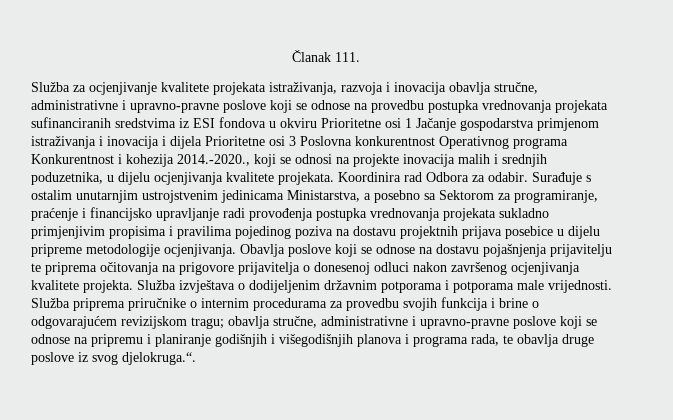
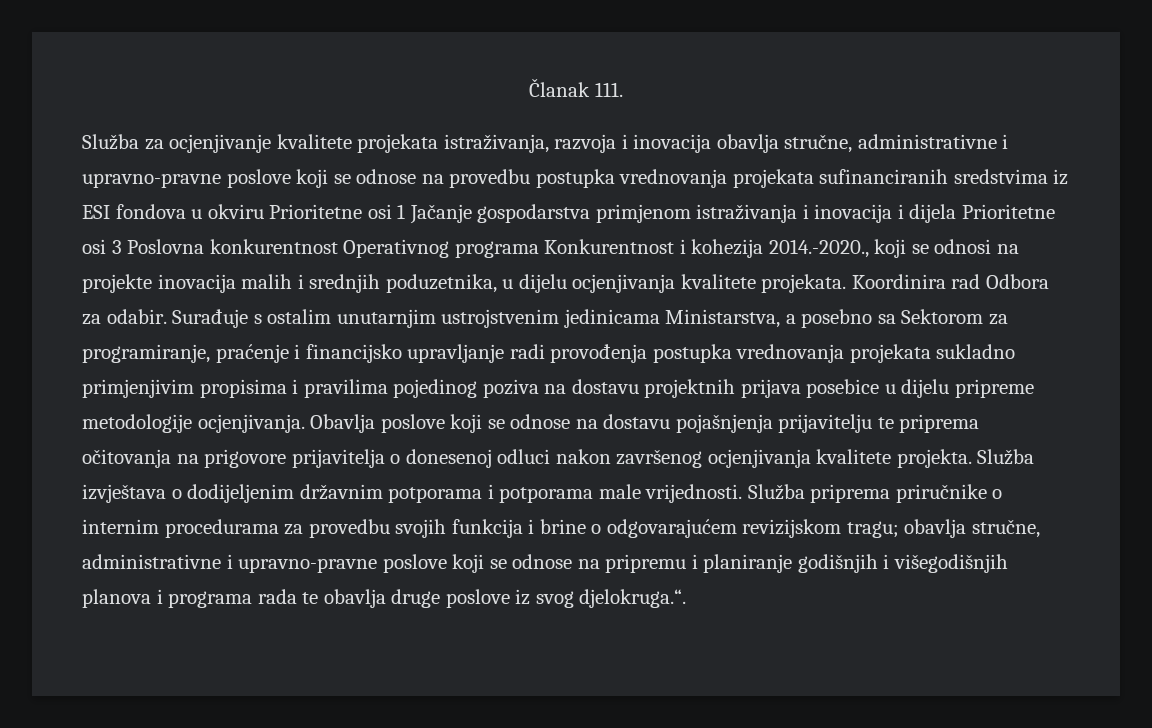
- Služba priprema priručnike o internim procedurama za provedbu svojih funkcija i brine o odgovarajućem revizijskom tragu; obavlja stručne, administrativne i upravno-pravne poslove koji se odnose na pripremu i planiranje godišnjih i višegodišnjih planova i programa rada, te obavlja druge poslove iz svog djelokruga.“.
+ Služba priprema priručnike o internim procedurama za provedbu svojih funkcija i brine o odgovarajućem revizijskom tragu; obavlja stručne, administrativne i upravno-pravne poslove koji se odnose na pripremu i planiranje godišnjih i višegodišnjih planova i programa rada te obavlja druge poslove iz svog djelokruga.“.

